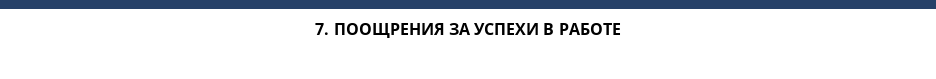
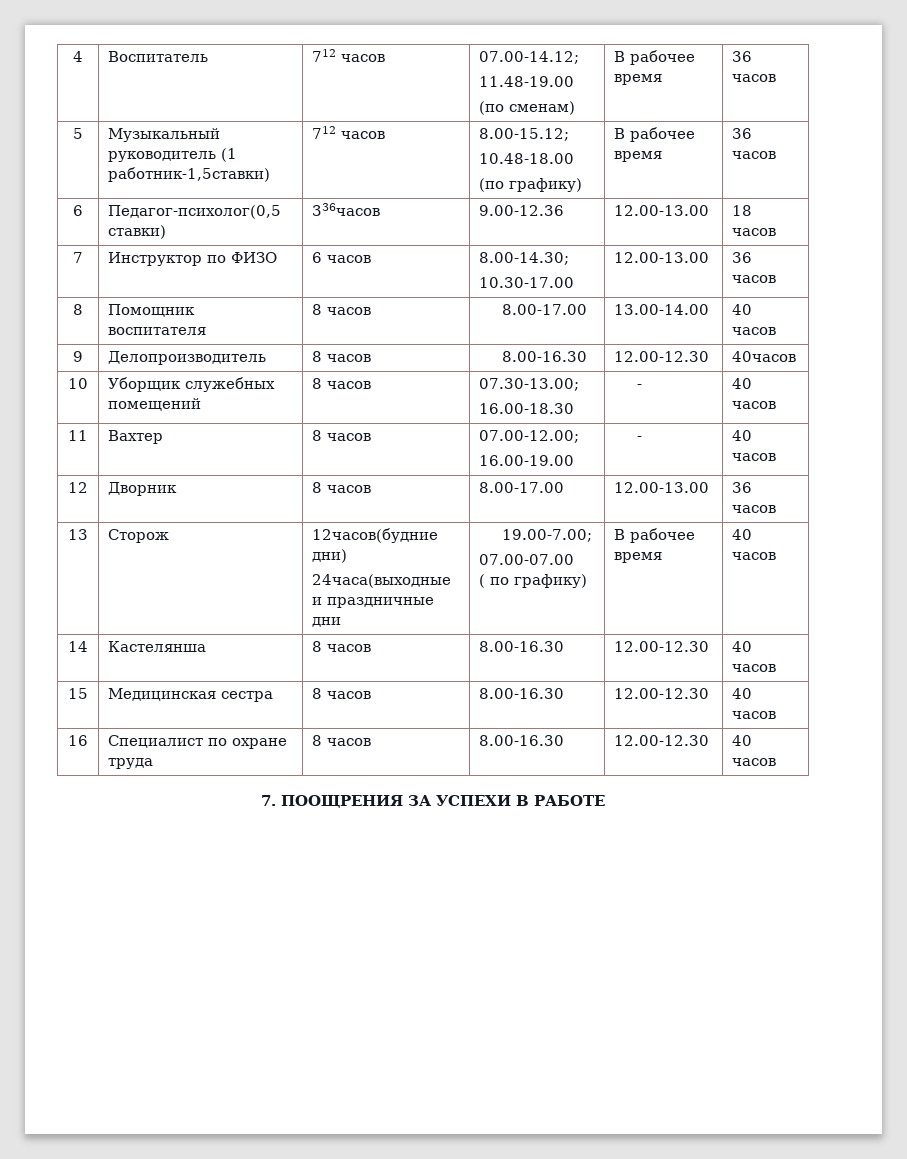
+ 4 | Воспитатель | 712 часов | 07.00-14.12;
+ 11.48-19.00
+ (по сменам) | В рабочее время | 36 часов
+ 5 | Музыкальный руководитель (1 работник-1,5ставки) | 712 часов | 8.00-15.12;
+ 10.48-18.00
+ (по графику) | В рабочее время | 36 часов
+ 6 | Педагог-психолог(0,5 ставки) | 336часов | 9.00-12.36 | 12.00-13.00 | 18 часов
+ 7 | Инструктор по ФИЗО | 6 часов | 8.00-14.30;
+ 10.30-17.00 | 12.00-13.00 | 36 часов
+ 8 | Помощник воспитателя | 8 часов | 8.00-17.00 | 13.00-14.00 | 40 часов
+ 9 | Делопроизводитель | 8 часов | 8.00-16.30 | 12.00-12.30 | 40часов
+ 10 | Уборщик служебных помещений | 8 часов | 07.30-13.00;
+ 16.00-18.30 | - | 40 часов
+ 11 | Вахтер | 8 часов | 07.00-12.00;
+ 16.00-19.00 | - | 40 часов
+ 12 | Дворник | 8 часов | 8.00-17.00 | 12.00-13.00 | 36 часов
+ 13 | Сторож | 12часов(будние дни)
+ 24часа(выходные и праздничные дни | 19.00-7.00;
+ 07.00-07.00
+ ( по графику) | В рабочее время | 40 часов
+ 14 | Кастелянша | 8 часов | 8.00-16.30 | 12.00-12.30 | 40 часов
+ 15 | Медицинская сестра | 8 часов | 8.00-16.30 | 12.00-12.30 | 40 часов
+ 16 | Специалист по охране труда | 8 часов | 8.00-16.30 | 12.00-12.30 | 40 часов

